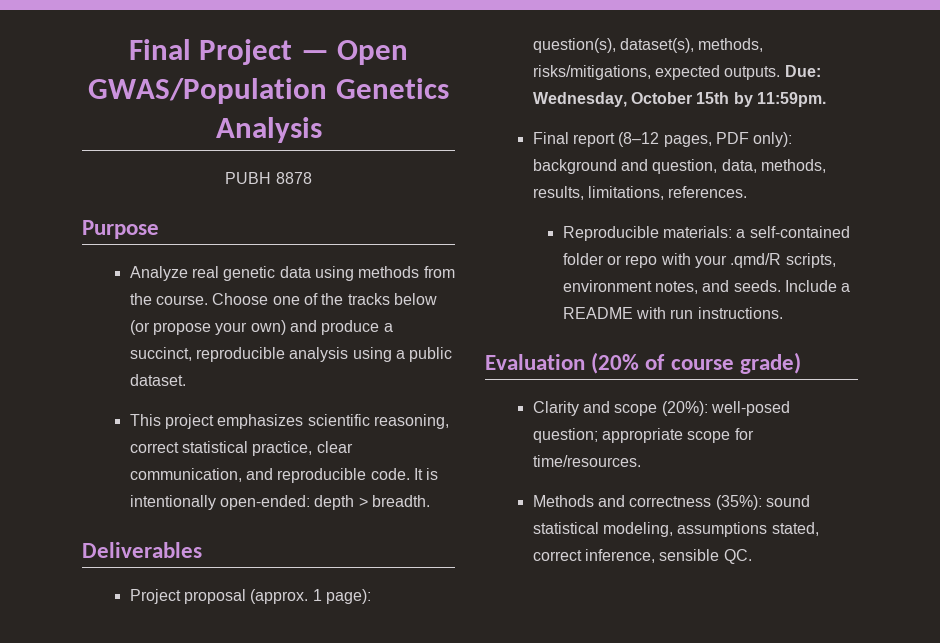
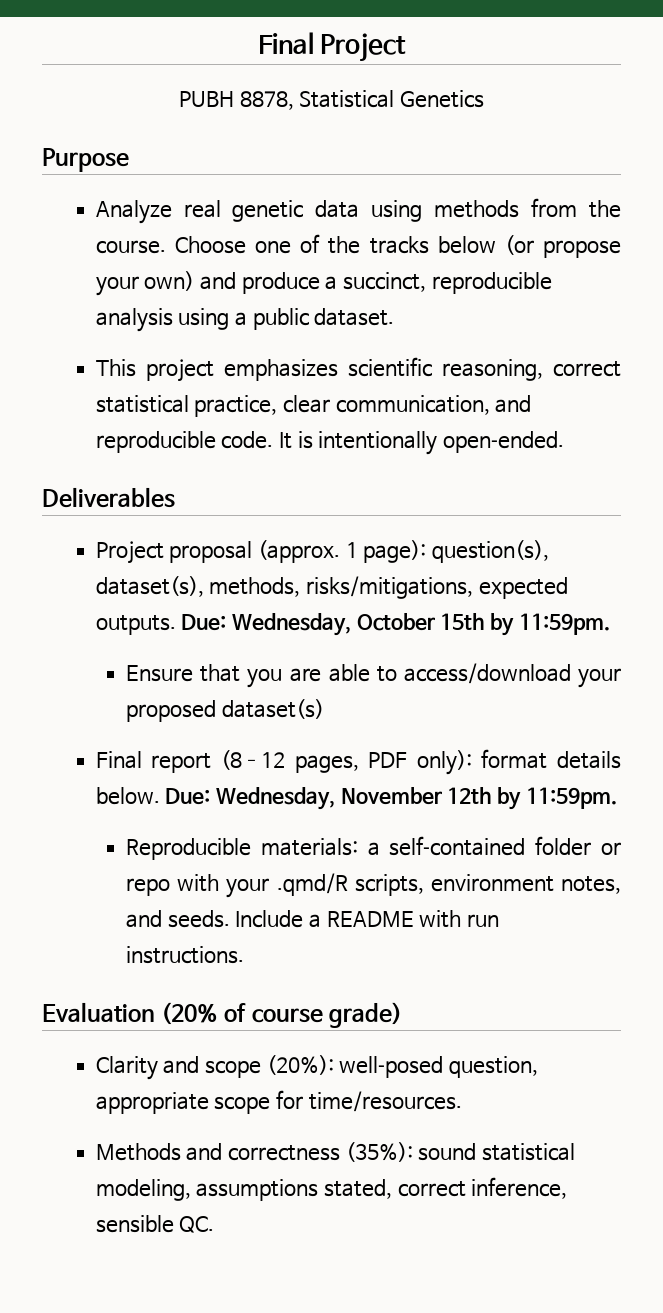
- Final Project — Open GWAS/Population Genetics Analysis
- PUBH 8878
+ Final Project
+ PUBH 8878, Statistical Genetics
- It is intentionally open‑ended: depth > breadth.
+ It is intentionally open‑ended.
+ Ensure that you are able to access/download your proposed dataset(s)
- Final report (8–12 pages, PDF only): background and question, data, methods, results, limitations, references.
+ Final report (8–12 pages, PDF only): format details below. Due: Wednesday, November 12th by 11:59pm.
- Clarity and scope (20%): well‑posed question; appropriate scope for time/resources.
+ Clarity and scope (20%): well‑posed question, appropriate scope for time/resources.

